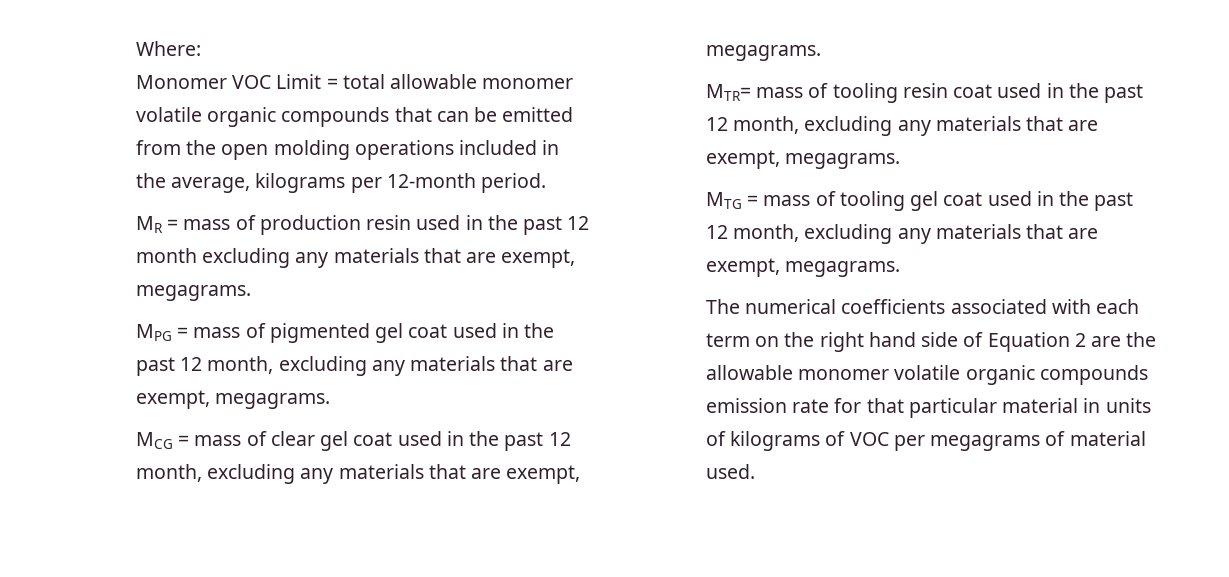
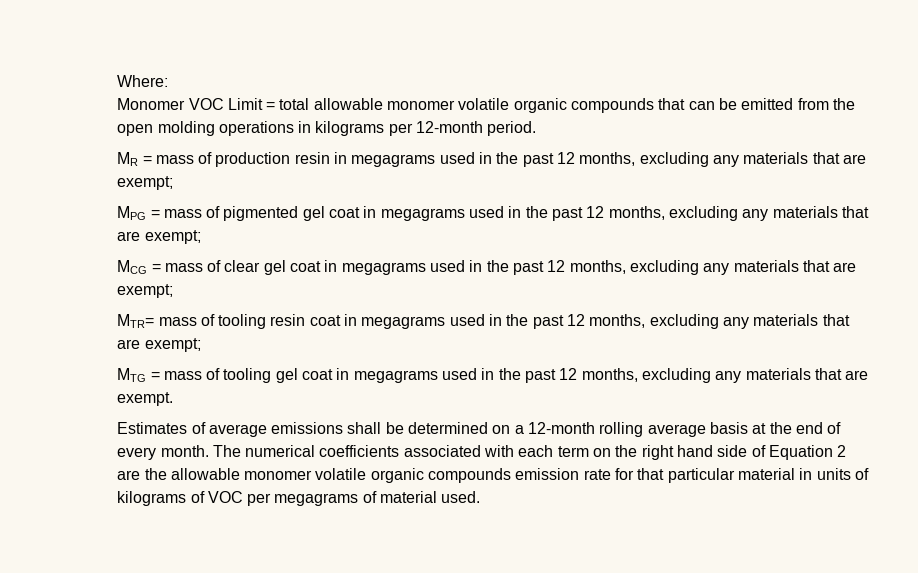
- Monomer VOC Limit = total allowable monomer volatile organic compounds that can be emitted from the open molding operations included in the average, kilograms per 12-month period.
+ Monomer VOC Limit = total allowable monomer volatile organic compounds that can be emitted from the open molding operations in kilograms per 12-month period.
- MR = mass of production resin used in the past 12 month excluding any materials that are exempt, megagrams.
+ MR = mass of production resin in megagrams used in the past 12 months, excluding any materials that are exempt;
- MPG = mass of pigmented gel coat used in the past 12 month, excluding any materials that are exempt, megagrams.
+ MPG = mass of pigmented gel coat in megagrams used in the past 12 months, excluding any materials that are exempt;
- MCG = mass of clear gel coat used in the past 12 month, excluding any materials that are exempt, megagrams.
+ MCG = mass of clear gel coat in megagrams used in the past 12 months, excluding any materials that are exempt;
- MTR= mass of tooling resin coat used in the past 12 month, excluding any materials that are exempt, megagrams.
+ MTR= mass of tooling resin coat in megagrams used in the past 12 months, excluding any materials that are exempt;
- MTG = mass of tooling gel coat used in the past 12 month, excluding any materials that are exempt, megagrams.
- The numerical coefficients associated with each term on the right hand side of Equation 2 are the allowable monomer volatile organic compounds emission rate for that particular material in units of kilograms of VOC per megagrams of material used.
+ MTG = mass of tooling gel coat in megagrams used in the past 12 months, excluding any materials that are exempt.
+ Estimates of average emissions shall be determined on a 12-month rolling average basis at the end of every month. The numerical coefficients associated with each term on the right hand side of Equation 2 are the allowable monomer volatile organic compounds emission rate for that particular material in units of kilograms of VOC per megagrams of material used.

